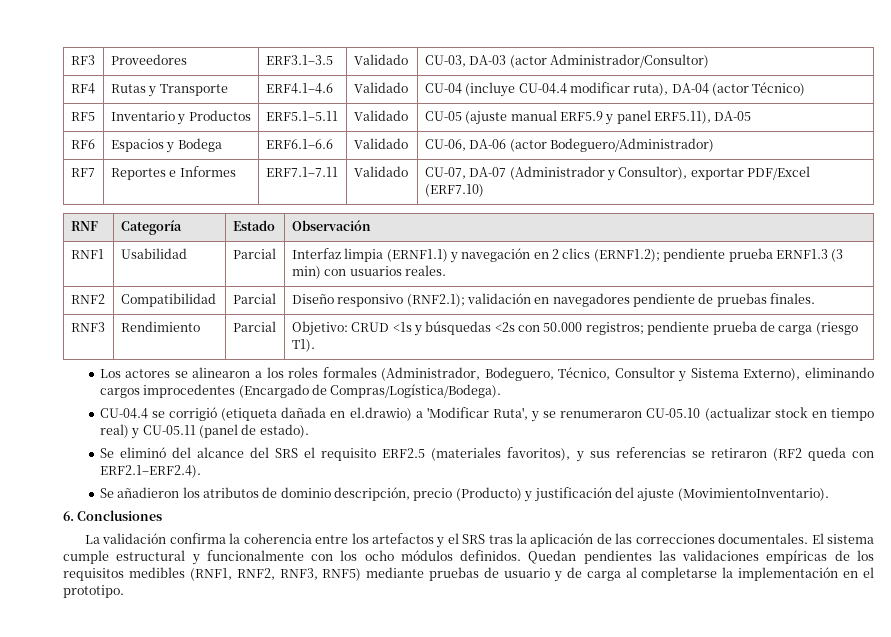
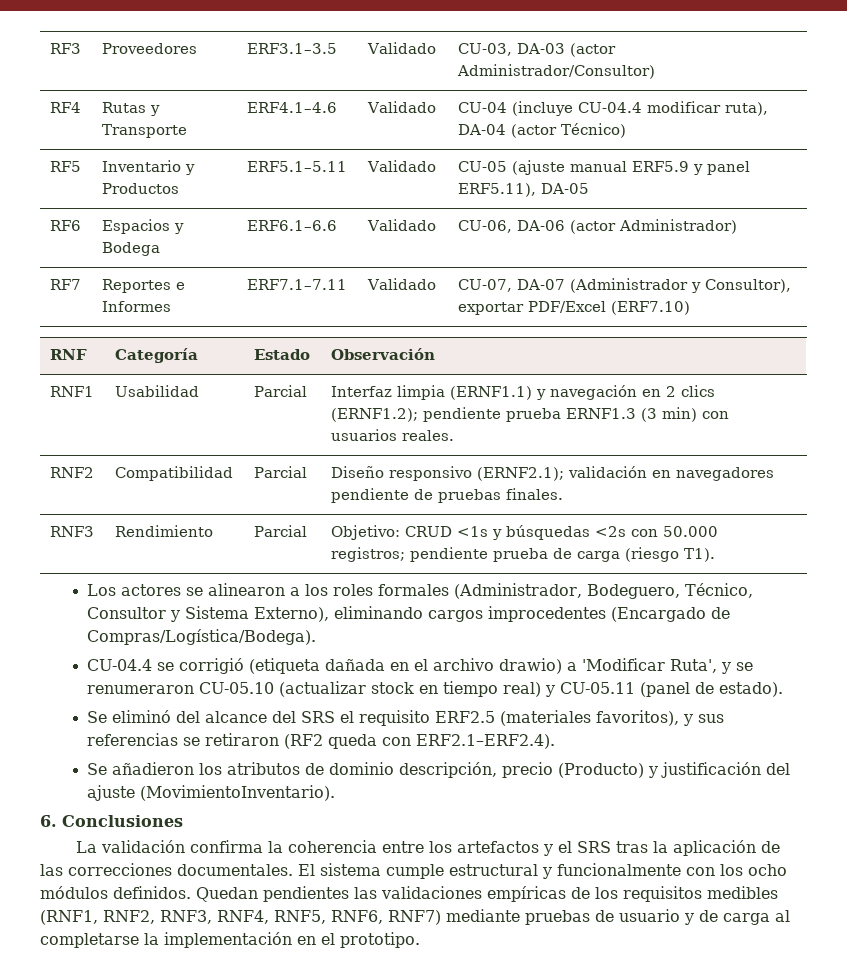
- RF6 | Espacios y Bodega | ERF6.1–6.6 | Validado | CU-06, DA-06 (actor Bodeguero/Administrador)
+ RF6 | Espacios y Bodega | ERF6.1–6.6 | Validado | CU-06, DA-06 (actor Administrador)
- RNF2 | Compatibilidad | Parcial | Diseño responsivo (RNF2.1); validación en navegadores pendiente de pruebas finales.
+ RNF2 | Compatibilidad | Parcial | Diseño responsivo (ERNF2.1); validación en navegadores pendiente de pruebas finales.
- CU-04.4 se corrigió (etiqueta dañada en el.drawio) a 'Modificar Ruta', y se renumeraron CU-05.10 (actualizar stock en tiempo real) y CU-05.11 (panel de estado).
+ CU-04.4 se corrigió (etiqueta dañada en el archivo drawio) a 'Modificar Ruta', y se renumeraron CU-05.10 (actualizar stock en tiempo real) y CU-05.11 (panel de estado).
- Quedan pendientes las validaciones empíricas de los requisitos medibles (RNF1, RNF2, RNF3, RNF5) mediante pruebas de usuario y de carga al completarse la implementación en el prototipo.
+ Quedan pendientes las validaciones empíricas de los requisitos medibles (RNF1, RNF2, RNF3, RNF4, RNF5, RNF6, RNF7) mediante pruebas de usuario y de carga al completarse la implementación en el prototipo.

